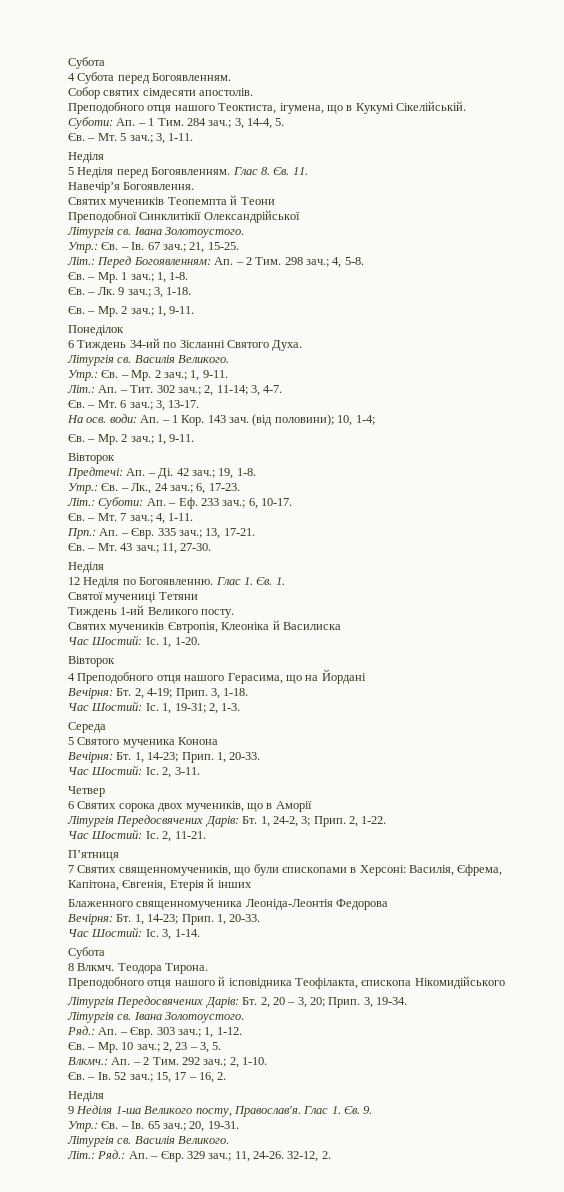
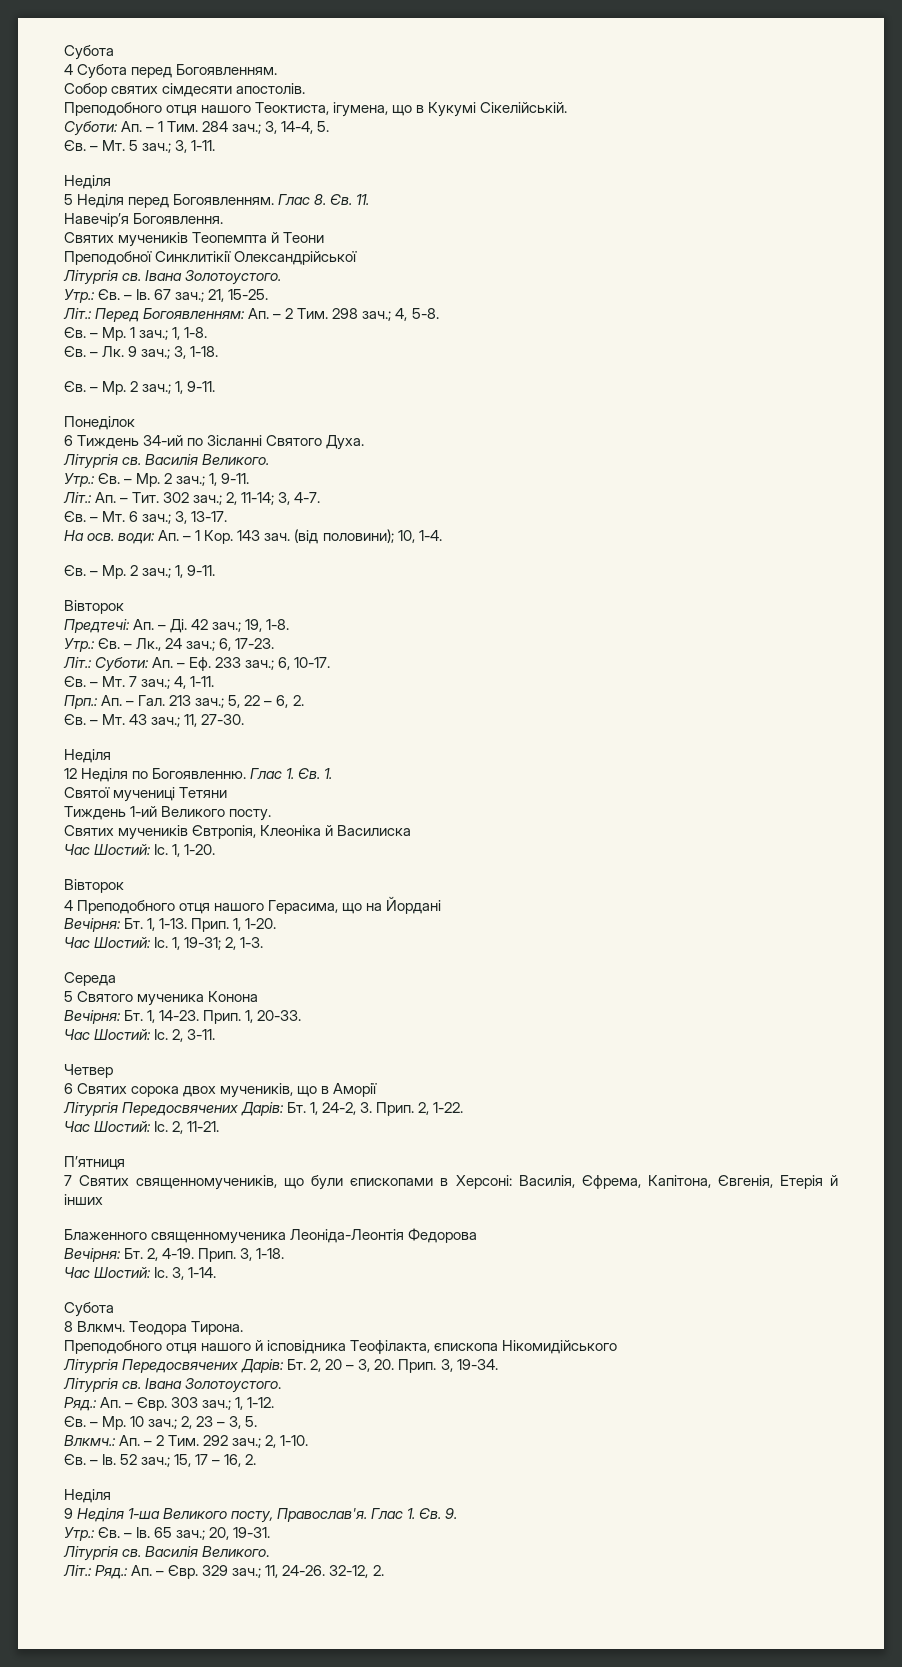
- (від половини); 10, 1-4;
+ (від половини); 10, 1-4.
- Прп.: Ап. – Євр. 335 зач.; 13, 17-21.
+ Прп.: Ап. – Гал. 213 зач.; 5, 22 – 6, 2.
- Вечірня: Бт. 2, 4-19; Прип. 3, 1-18.
+ Вечірня: Бт. 1, 1-13. Прип. 1, 1-20.
  5 Святого мученика Конона
- Вечірня: Бт. 1, 14-23; Прип.
+ Вечірня: Бт. 1, 14-23. Прип.
- Літургія Передосвячених Дарів: Бт. 1, 24-2, 3; Прип.
+ Літургія Передосвячених Дарів: Бт. 1, 24-2, 3. Прип.
  Блаженного священномученика Леоніда-Леонтія Федорова
- Вечірня: Бт. 1, 14-23; Прип. 1, 20-33.
+ Вечірня: Бт. 2, 4-19. Прип. 3, 1-18.
- Літургія Передосвячених Дарів: Бт. 2, 20 – 3, 20; Прип.
+ Літургія Передосвячених Дарів: Бт. 2, 20 – 3, 20. Прип.

